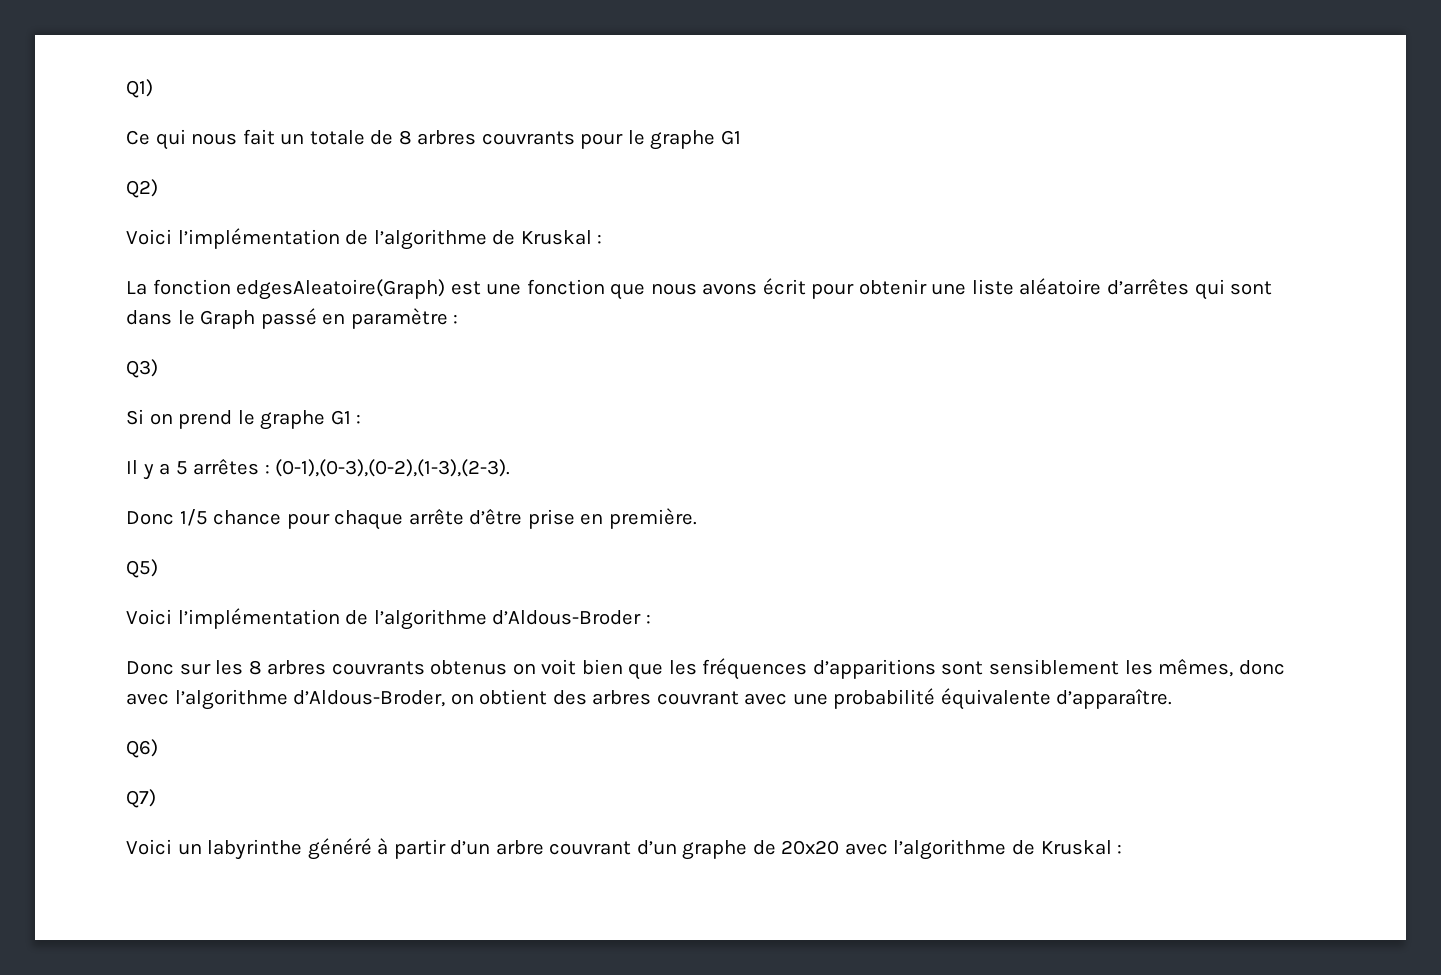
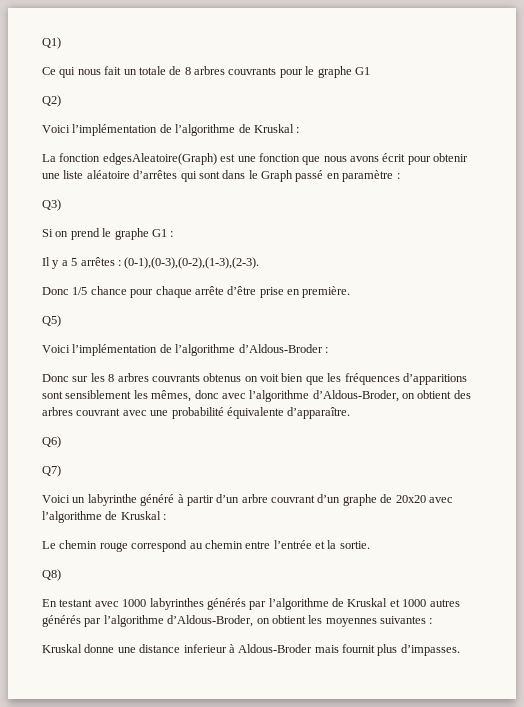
+ Le chemin rouge correspond au chemin entre l’entrée et la sortie.
+ Q8)
+ En testant avec 1000 labyrinthes générés par l’algorithme de Kruskal et 1000 autres générés par l’algorithme d’Aldous-Broder, on obtient les moyennes suivantes :
+ Kruskal donne une distance inferieur à Aldous-Broder mais fournit plus d’impasses.

